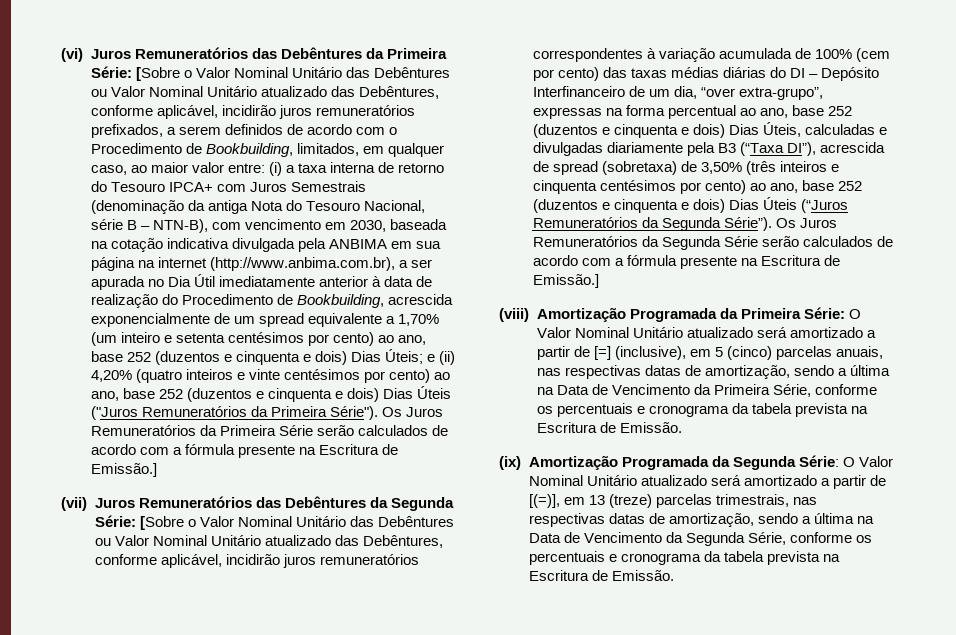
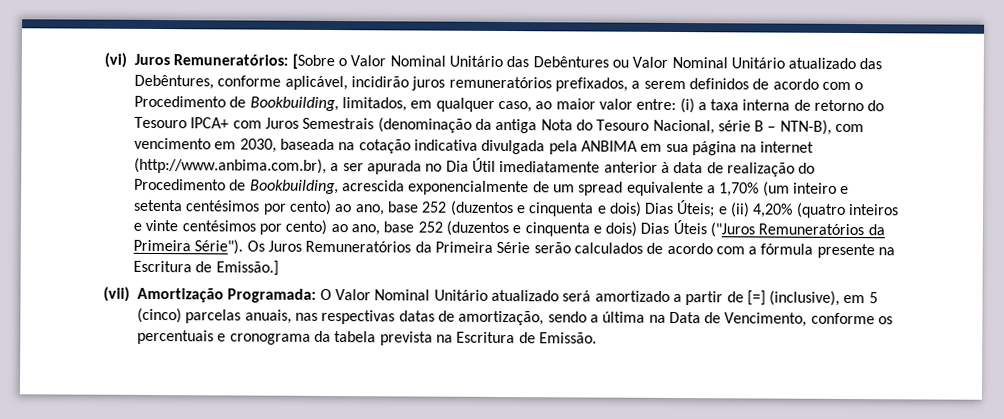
- (vi) Juros Remuneratórios das Debêntures da Primeira Série:
+ (vi) Juros Remuneratórios:
- (vii) Juros Remuneratórios das Debêntures da Segunda Série: [Sobre o Valor Nominal Unitário das Debêntures ou Valor Nominal Unitário atualizado das Debêntures, conforme aplicável, incidirão juros remuneratórios correspondentes à variação acumulada de 100% (cem por cento) das taxas médias diárias do DI – Depósito Interfinanceiro de um dia, “over extra-grupo”, expressas na forma percentual ao ano, base 252 (duzentos e cinquenta e dois) Dias Úteis, calculadas e divulgadas diariamente pela B3 (“Taxa DI”), acrescida de spread (sobretaxa) de 3,50% (três inteiros e cinquenta centésimos por cento) ao ano, base 252 (duzentos e cinquenta e dois) Dias Úteis (“Juros Remuneratórios da Segunda Série”). Os Juros Remuneratórios da Segunda Série serão calculados de acordo com a fórmula presente na Escritura de Emissão.]
- (viii) Amortização Programada da Primeira Série: O Valor Nominal Unitário atualizado será amortizado a partir de [=] (inclusive), em 5 (cinco) parcelas anuais, nas respectivas datas de amortização, sendo a última na Data de Vencimento da Primeira Série, conforme os percentuais e cronograma da tabela prevista na Escritura de Emissão.
+ (vii) Amortização Programada: O Valor Nominal Unitário atualizado será amortizado a partir de [=] (inclusive), em 5 (cinco) parcelas anuais, nas respectivas datas de amortização, sendo a última na Data de Vencimento, conforme os percentuais e cronograma da tabela prevista na Escritura de Emissão.
- (ix) Amortização Programada da Segunda Série: O Valor Nominal Unitário atualizado será amortizado a partir de [(=)], em 13 (treze) parcelas trimestrais, nas respectivas datas de amortização, sendo a última na Data de Vencimento da Segunda Série, conforme os percentuais e cronograma da tabela prevista na Escritura de Emissão.

